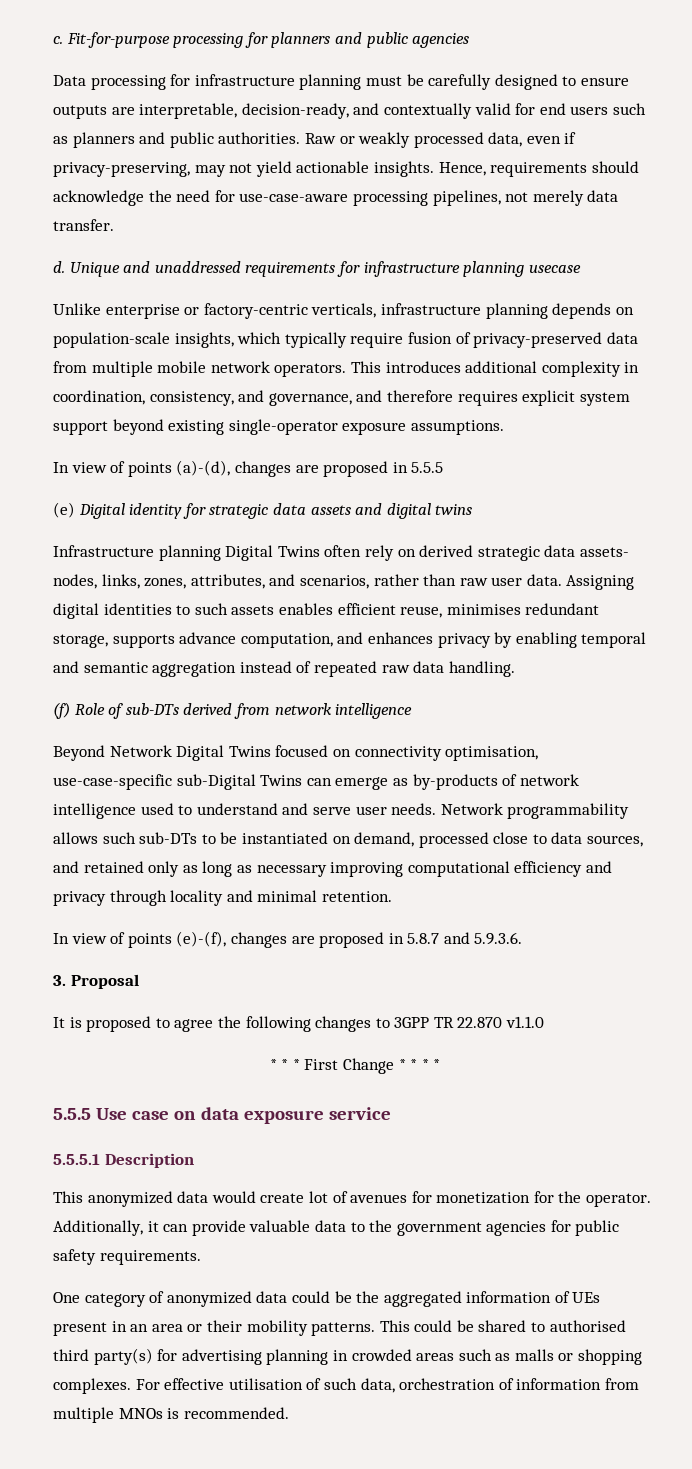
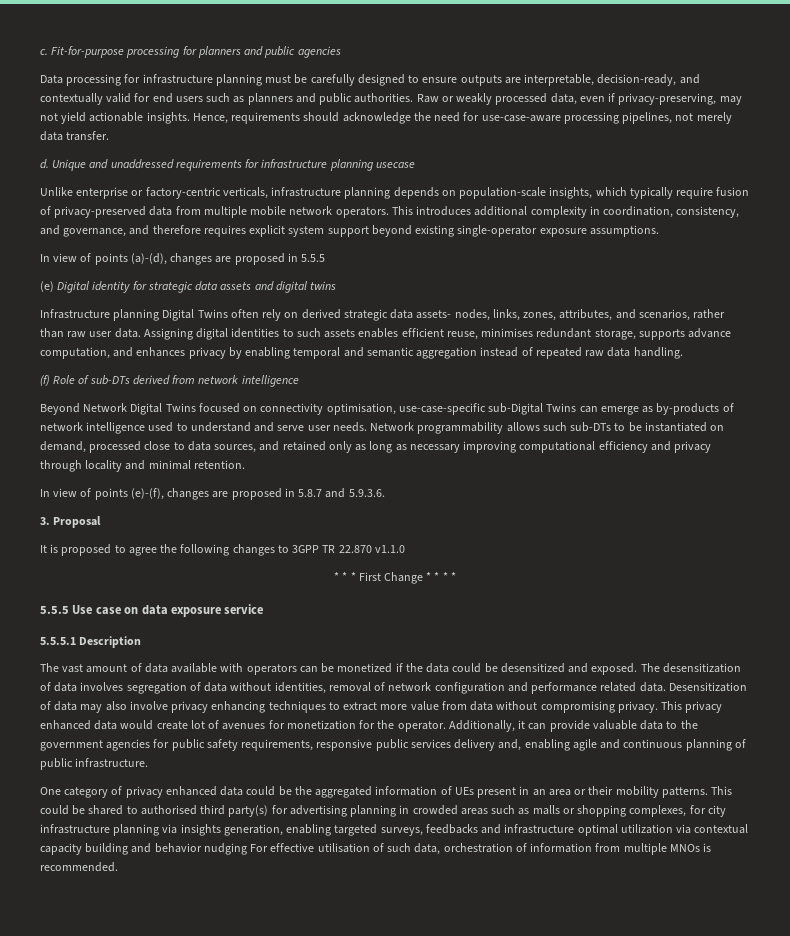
- This anonymized data would create lot of avenues for monetization for the operator.
+ The vast amount of data available with operators can be monetized if the data could be desensitized and exposed. The desensitization of data involves segregation of data without identities, removal of network configuration and performance related data. Desensitization of data may also involve privacy enhancing techniques to extract more value from data without compromising privacy. This privacy enhanced data would create lot of avenues for monetization for the operator.
- Additionally, it can provide valuable data to the government agencies for public safety requirements.
+ Additionally, it can provide valuable data to the government agencies for public safety requirements, responsive public services delivery and, enabling agile and continuous planning of public infrastructure.
- One category of anonymized data could be the aggregated information of UEs present in an area or their mobility patterns.
+ One category of privacy enhanced data could be the aggregated information of UEs present in an area or their mobility patterns.
- This could be shared to authorised third party(s) for advertising planning in crowded areas such as malls or shopping complexes. For effective utilisation of such data, orchestration of information from multiple MNOs is recommended.
+ This could be shared to authorised third party(s) for advertising planning in crowded areas such as malls or shopping complexes, for city infrastructure planning via insights generation, enabling targeted surveys, feedbacks and infrastructure optimal utilization via contextual capacity building and behavior nudging For effective utilisation of such data, orchestration of information from multiple MNOs is recommended.

